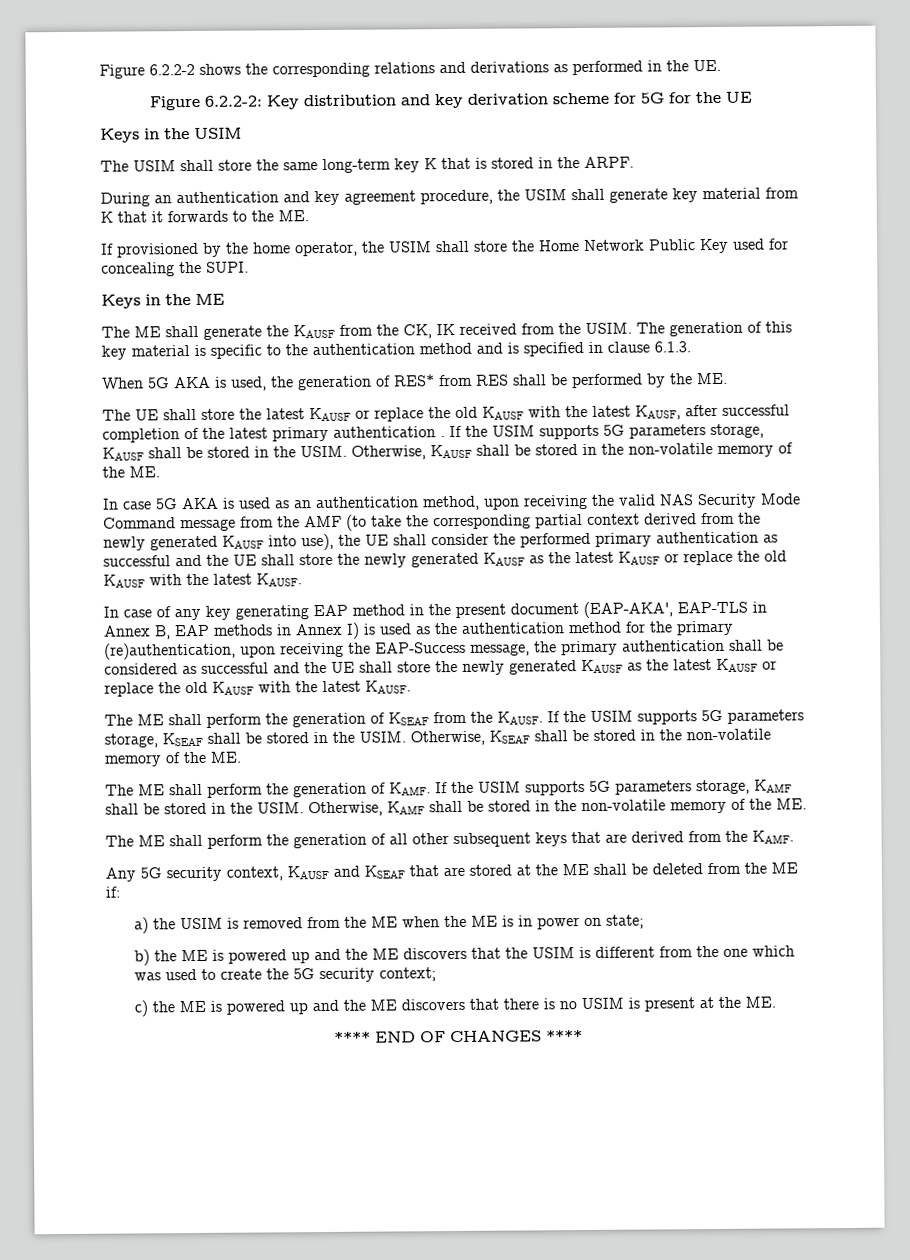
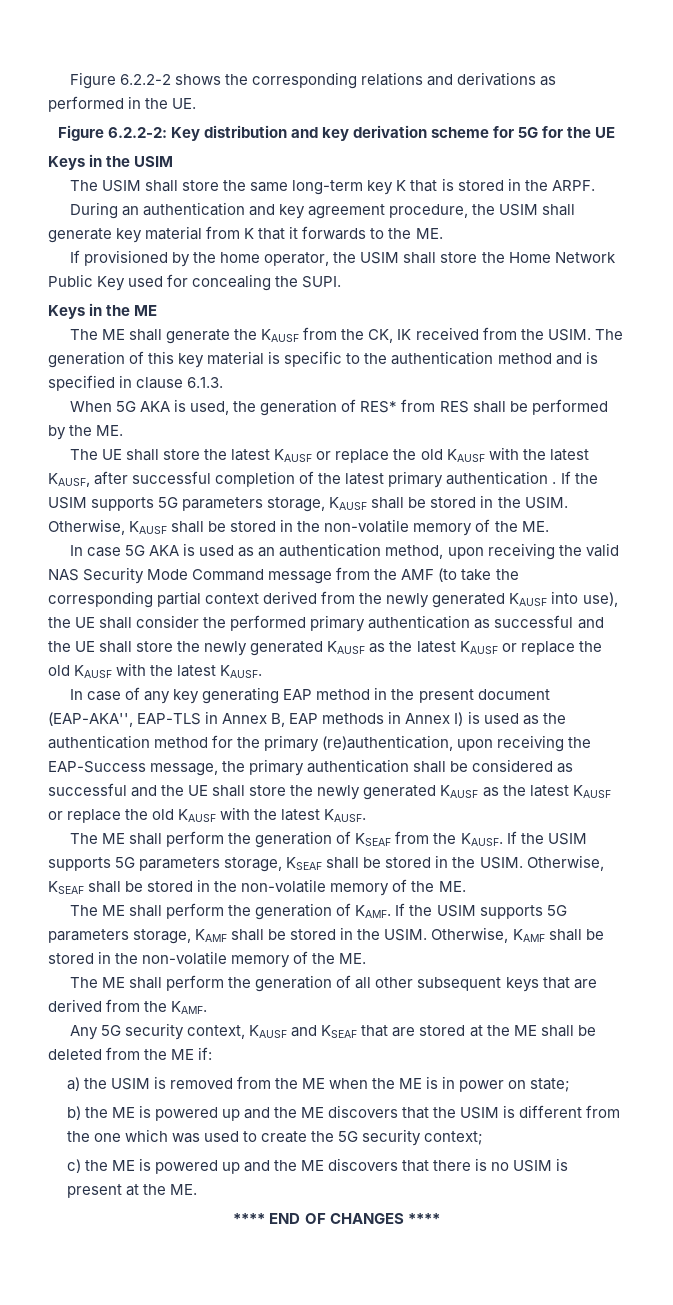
- In case of any key generating EAP method in the present document (EAP-AKA', EAP-TLS in Annex B, EAP methods in Annex I) is used as the authentication method for the primary (re)authentication, upon receiving the EAP-Success message, the primary authentication shall be considered as successful and the UE shall store the newly generated KAUSF as the latest KAUSF or replace the old KAUSF with the latest KAUSF.
+ In case of any key generating EAP method in the present document (EAP-AKA'', EAP-TLS in Annex B, EAP methods in Annex I) is used as the authentication method for the primary (re)authentication, upon receiving the EAP-Success message, the primary authentication shall be considered as successful and the UE shall store the newly generated KAUSF as the latest KAUSF or replace the old KAUSF with the latest KAUSF.

